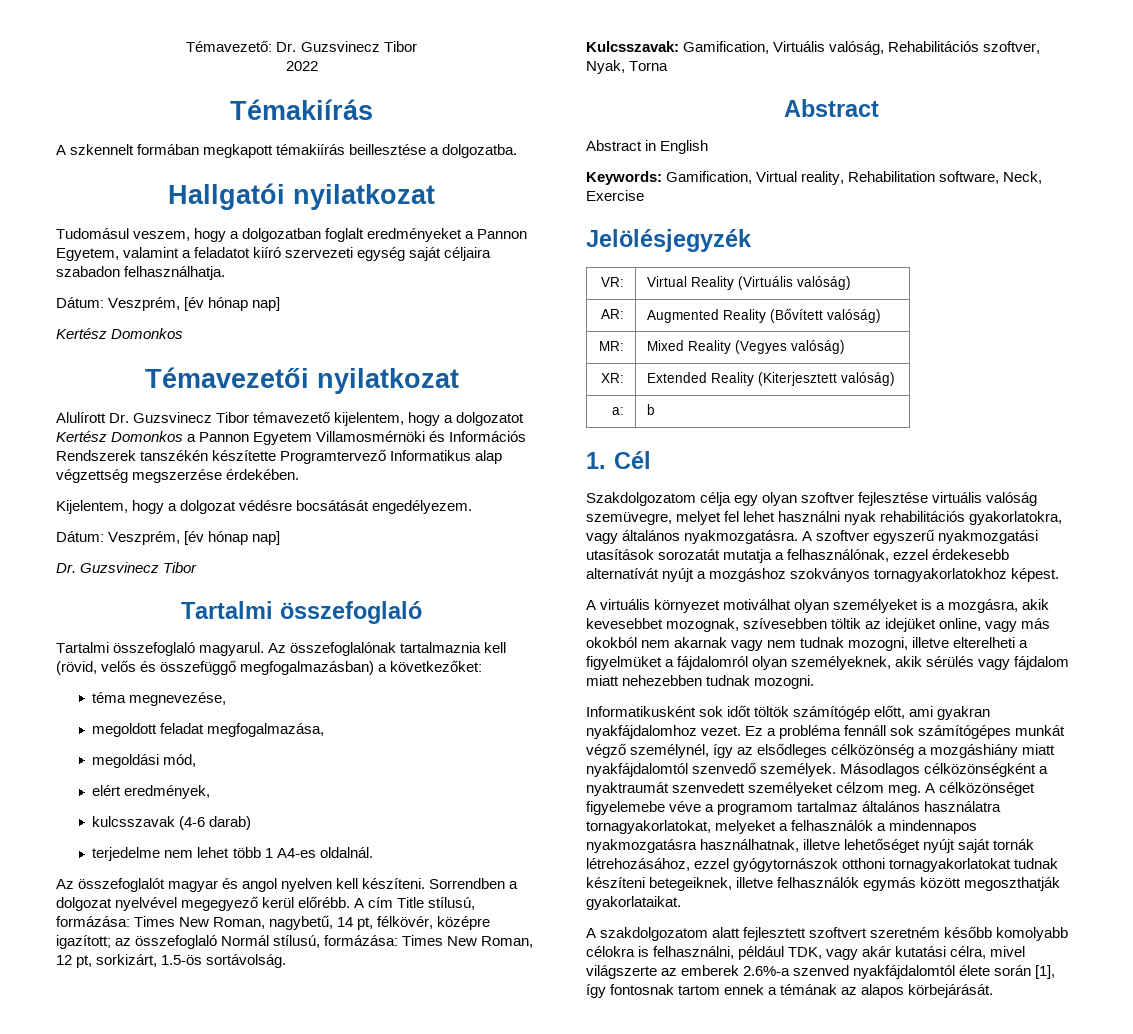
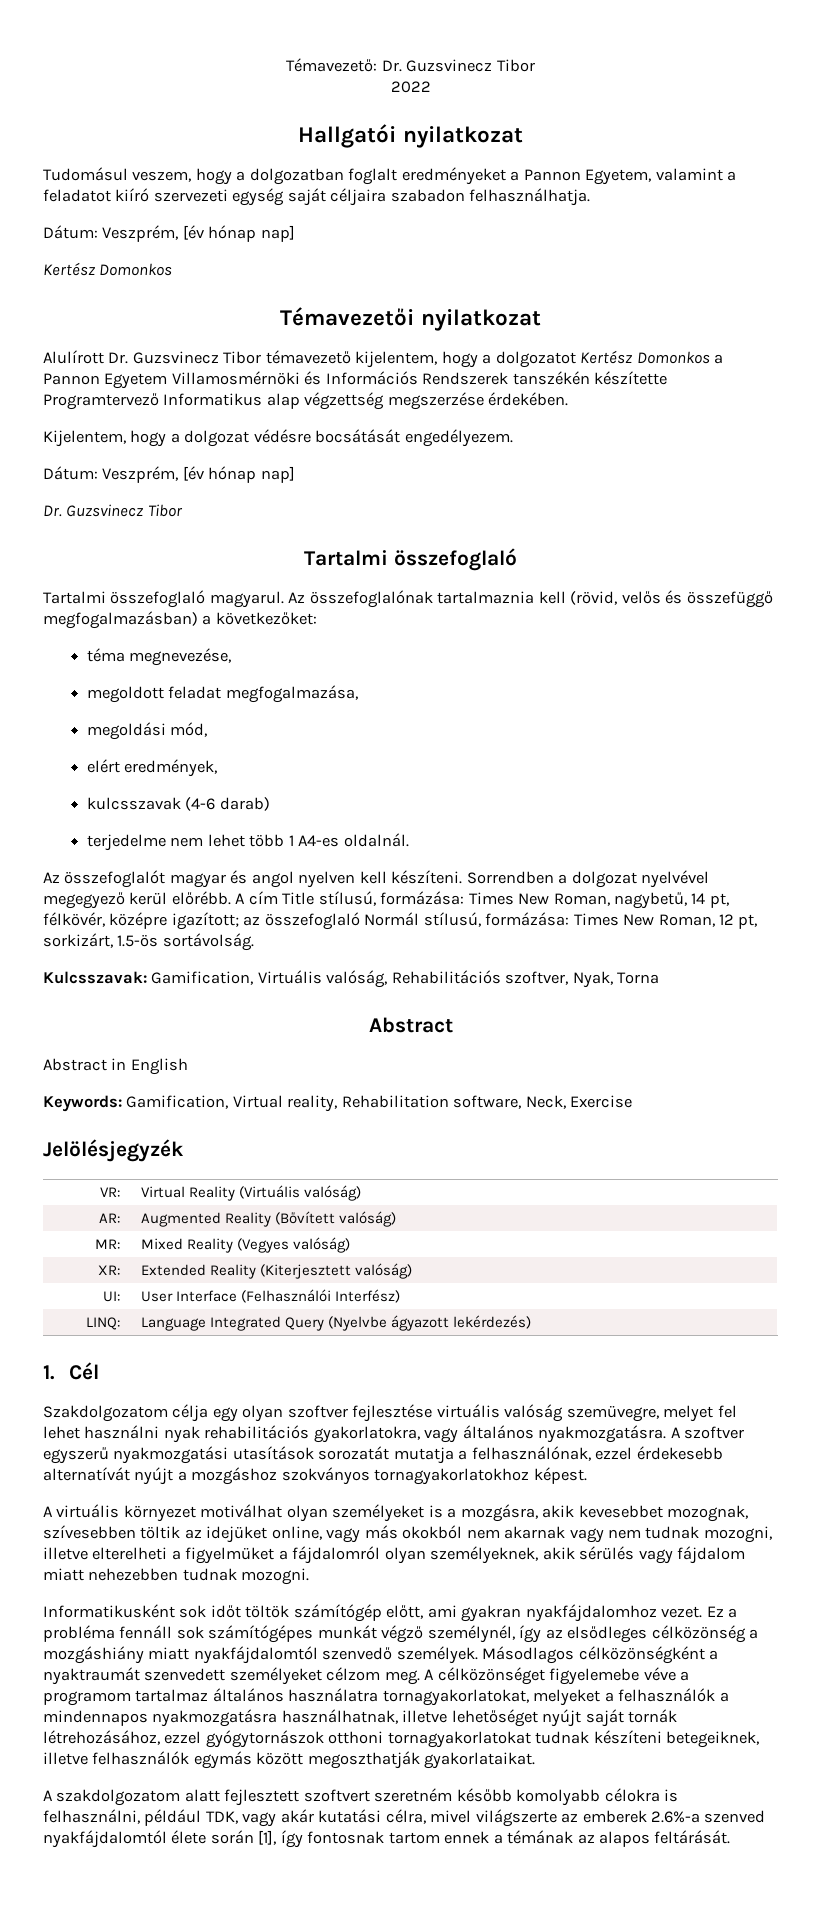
- Témakiírás
- A szkennelt formában megkapott témakiírás beillesztése a dolgozatba.
- a: | b
+ UI: | User Interface (Felhasználói Interfész)
+ LINQ: | Language Integrated Query (Nyelvbe ágyazott lekérdezés)
- A szakdolgozatom alatt fejlesztett szoftvert szeretném később komolyabb célokra is felhasználni, például TDK, vagy akár kutatási célra, mivel világszerte az emberek 2.6%-a szenved nyakfájdalomtól élete során [1], így fontosnak tartom ennek a témának az alapos körbejárását.
+ A szakdolgozatom alatt fejlesztett szoftvert szeretném később komolyabb célokra is felhasználni, például TDK, vagy akár kutatási célra, mivel világszerte az emberek 2.6%-a szenved nyakfájdalomtól élete során [1], így fontosnak tartom ennek a témának az alapos feltárását.

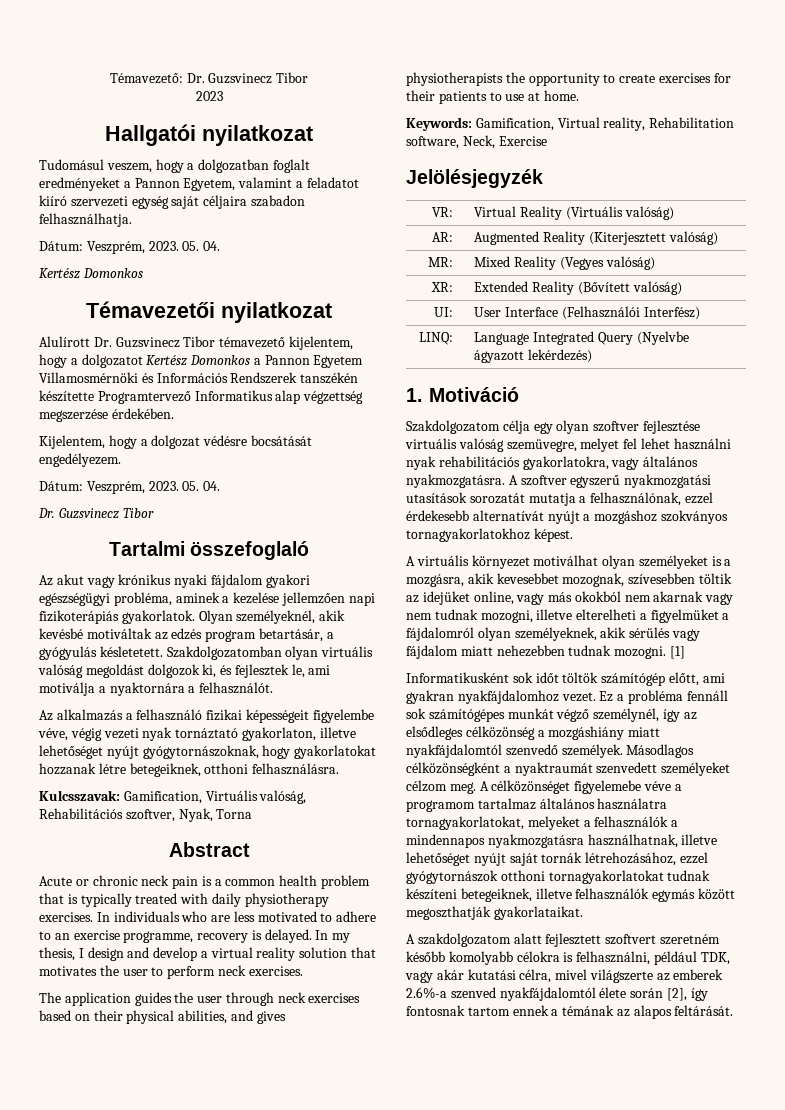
- 2022
+ 2023
  Tudomásul veszem, hogy a dolgozatban foglalt eredményeket a Pannon Egyetem, valamint a feladatot kiíró szervezeti egység saját céljaira szabadon felhasználhatja.
- Dátum: Veszprém, [év hónap nap]
+ Dátum: Veszprém, 2023. 05. 04.
  Kijelentem, hogy a dolgozat védésre bocsátását engedélyezem.
- Dátum: Veszprém, [év hónap nap]
+ Dátum: Veszprém, 2023. 05. 04.
- Tartalmi összefoglaló magyarul. Az összefoglalónak tartalmaznia kell (rövid, velős és összefüggő megfogalmazásban) a következőket:
- téma megnevezése,
- megoldott feladat megfogalmazása,
- megoldási mód,
- elért eredmények,
- kulcsszavak (4-6 darab)
- terjedelme nem lehet több 1 A4-es oldalnál.
- Az összefoglalót magyar és angol nyelven kell készíteni. Sorrendben a dolgozat nyelvével megegyező kerül előrébb. A cím Title stílusú, formázása: Times New Roman, nagybetű, 14 pt, félkövér, középre igazított; az összefoglaló Normál stílusú, formázása: Times New Roman, 12 pt, sorkizárt, 1.5-ös sortávolság.
+ Az akut vagy krónikus nyaki fájdalom gyakori egészségügyi probléma, aminek a kezelése jellemzően napi fizikoterápiás gyakorlatok. Olyan személyeknél, akik kevésbé motiváltak az edzés program betartásár, a gyógyulás késletetett. Szakdolgozatomban olyan virtuális valóság megoldást dolgozok ki, és fejlesztek le, ami motiválja a nyaktornára a felhasználót.
+ Az alkalmazás a felhasználó fizikai képességeit figyelembe véve, végig vezeti nyak tornáztató gyakorlaton, illetve lehetőséget nyújt gyógytornászoknak, hogy gyakorlatokat hozzanak létre betegeiknek, otthoni felhasználásra.
- Abstract in English
+ Acute or chronic neck pain is a common health problem that is typically treated with daily physiotherapy exercises. In individuals who are less motivated to adhere to an exercise programme, recovery is delayed. In my thesis, I design and develop a virtual reality solution that motivates the user to perform neck exercises.
+ The application guides the user through neck exercises based on their physical abilities, and gives physiotherapists the opportunity to create exercises for their patients to use at home.
- AR: | Augmented Reality (Bővített valóság)
+ AR: | Augmented Reality (Kiterjesztett valóság)
- XR: | Extended Reality (Kiterjesztett valóság)
+ XR: | Extended Reality (Bővített valóság)
- 1. Cél
+ 1. Motiváció
+ [1]
- A szakdolgozatom alatt fejlesztett szoftvert szeretném később komolyabb célokra is felhasználni, például TDK, vagy akár kutatási célra, mivel világszerte az emberek 2.6%-a szenved nyakfájdalomtól élete során [1], így fontosnak tartom ennek a témának az alapos feltárását.
+ A szakdolgozatom alatt fejlesztett szoftvert szeretném később komolyabb célokra is felhasználni, például TDK, vagy akár kutatási célra, mivel világszerte az emberek 2.6%-a szenved nyakfájdalomtól élete során [2], így fontosnak tartom ennek a témának az alapos feltárását.

